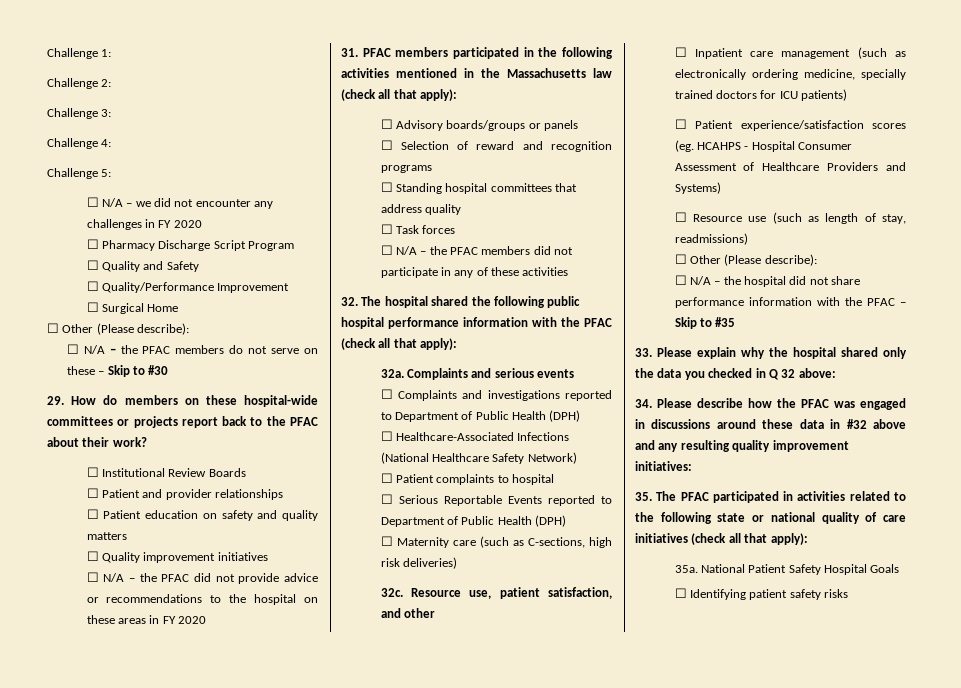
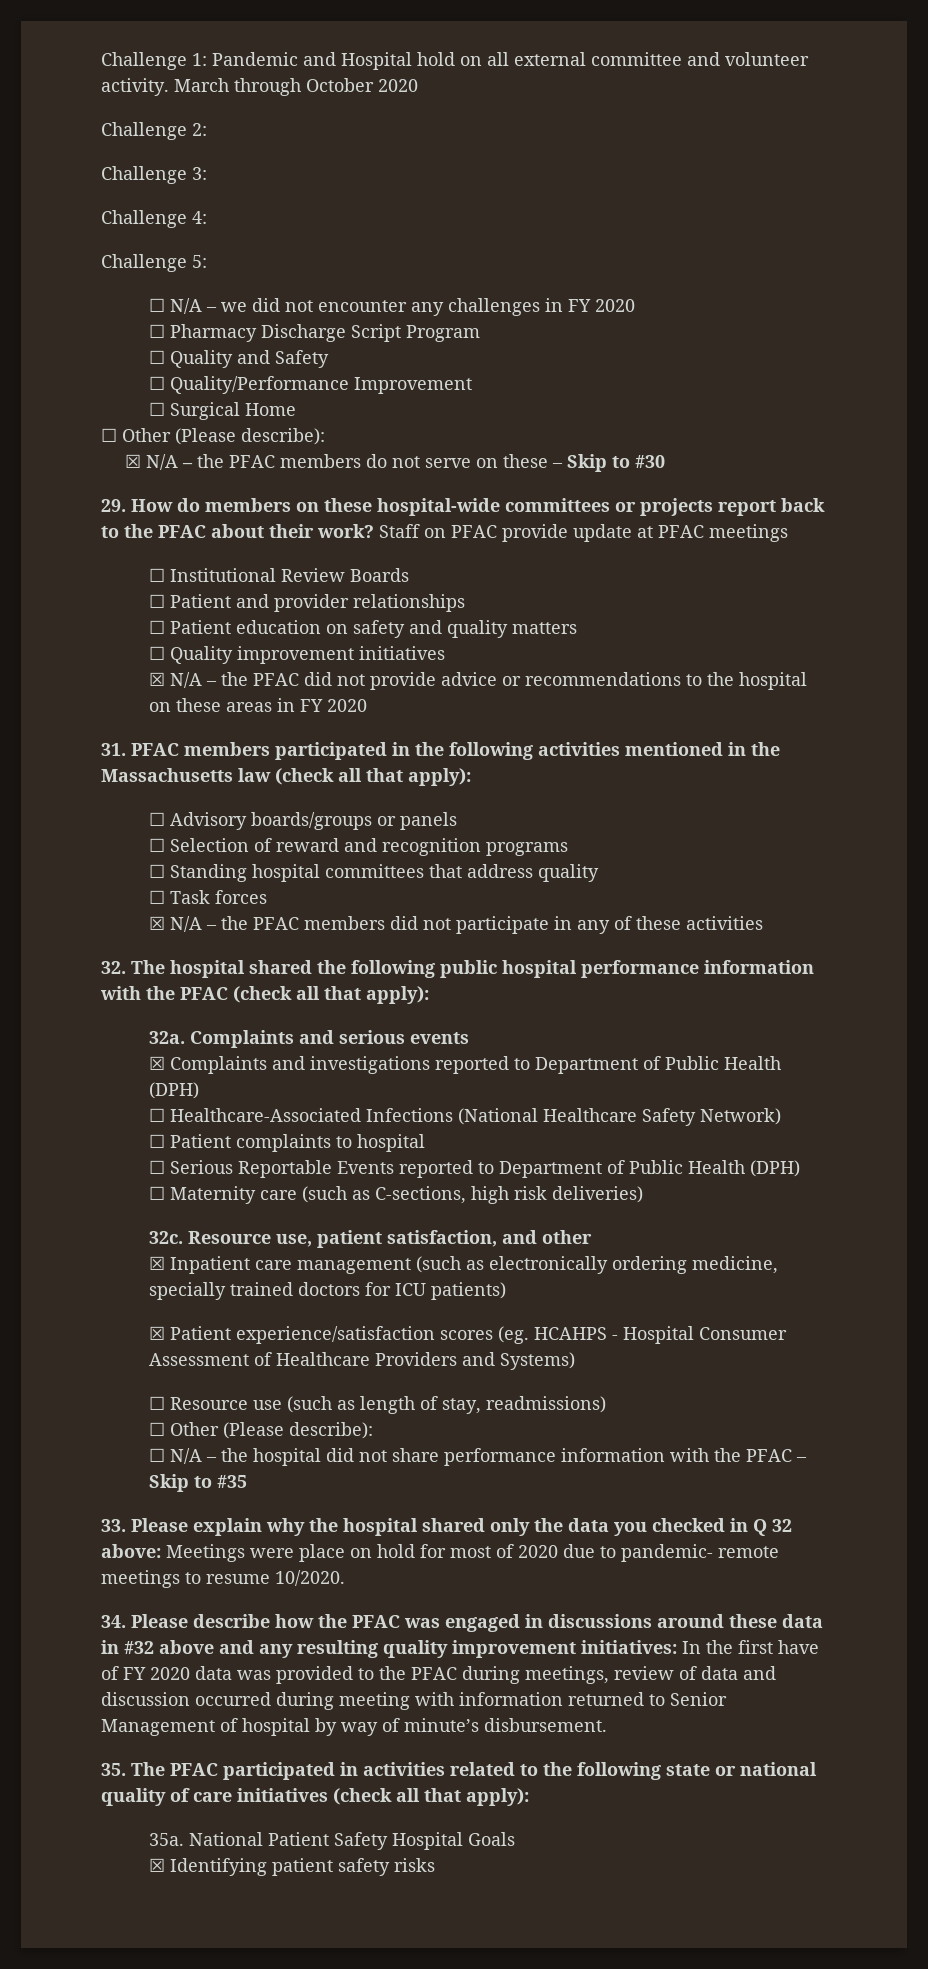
- Challenge 1:
+ Challenge 1: Pandemic and Hospital hold on all external committee and volunteer activity. March through October 2020
- ☐ N/A – the PFAC members do not serve on these – Skip to #30
+ ☒ N/A – the PFAC members do not serve on these – Skip to #30
+ Staff on PFAC provide update at PFAC meetings
- ☐ N/A – the PFAC did not provide advice or recommendations to the hospital on these areas in FY 2020
+ ☒ N/A – the PFAC did not provide advice or recommendations to the hospital on these areas in FY 2020
- ☐ N/A – the PFAC members did not participate in any of these activities
+ ☒ N/A – the PFAC members did not participate in any of these activities
- ☐ Complaints and investigations reported to Department of Public Health (DPH)
+ ☒ Complaints and investigations reported to Department of Public Health (DPH)
- ☐ Inpatient care management (such as electronically ordering medicine, specially trained doctors for ICU patients)
+ ☒ Inpatient care management (such as electronically ordering medicine, specially trained doctors for ICU patients)
- ☐ Patient experience/satisfaction scores (eg. HCAHPS - Hospital Consumer Assessment of Healthcare Providers and Systems)
+ ☒ Patient experience/satisfaction scores (eg. HCAHPS - Hospital Consumer Assessment of Healthcare Providers and Systems)
- 33. Please explain why the hospital shared only the data you checked in Q 32 above:
+ 33. Please explain why the hospital shared only the data you checked in Q 32 above: Meetings were place on hold for most of 2020 due to pandemic- remote meetings to resume 10/2020.
- 34. Please describe how the PFAC was engaged in discussions around these data in #32 above and any resulting quality improvement initiatives:
+ 34. Please describe how the PFAC was engaged in discussions around these data in #32 above and any resulting quality improvement initiatives: In the first have of FY 2020 data was provided to the PFAC during meetings, review of data and discussion occurred during meeting with information returned to Senior Management of hospital by way of minute’s disbursement.
- ☐ Identifying patient safety risks
+ ☒ Identifying patient safety risks

